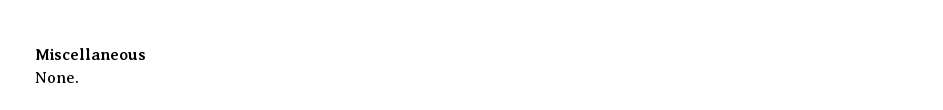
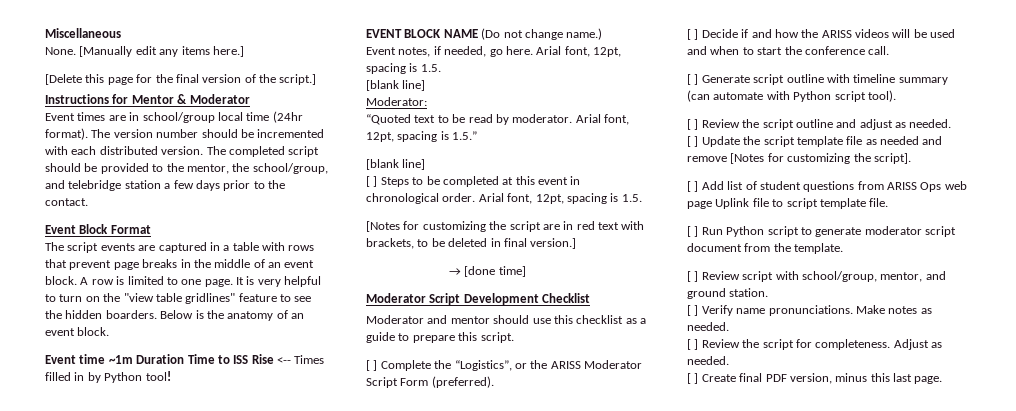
+ [Manually edit any items here.]
+ [Delete this page for the final version of the script.]
+ Instructions for Mentor & Moderator
+ Event times are in school/group local time (24hr format). The version number should be incremented with each distributed version. The completed script should be provided to the mentor, the school/group, and telebridge station a few days prior to the contact.
+ Event Block Format
+ The script events are captured in a table with rows that prevent page breaks in the middle of an event block. A row is limited to one page. It is very helpful to turn on the "view table gridlines" feature to see the hidden boarders. Below is the anatomy of an event block.
+ Event time ~1m Duration Time to ISS Rise <-- Times filled in by Python tool!
+ EVENT BLOCK NAME (Do not change name.)
+ Event notes, if needed, go here. Arial font, 12pt, spacing is 1.5.
+ [blank line]
+ Moderator:
+ “Quoted text to be read by moderator. Arial font, 12pt, spacing is 1.5.”
+ [blank line]
+ [ ] Steps to be completed at this event in chronological order. Arial font, 12pt, spacing is 1.5.
+ [Notes for customizing the script are in red text with brackets, to be deleted in final version.]
+ → [done time]
+ Moderator Script Development Checklist
+ Moderator and mentor should use this checklist as a guide to prepare this script.
+ [ ] Complete the “Logistics”, or the ARISS Moderator Script Form (preferred).
+ [ ] Decide if and how the ARISS videos will be used and when to start the conference call.
+ [ ] Generate script outline with timeline summary (can automate with Python script tool).
+ [ ] Review the script outline and adjust as needed.
+ [ ] Update the script template file as needed and remove [Notes for customizing the script].
+ [ ] Add list of student questions from ARISS Ops web page Uplink file to script template file.
+ [ ] Run Python script to generate moderator script document from the template.
+ [ ] Review script with school/group, mentor, and ground station.
+ [ ] Verify name pronunciations. Make notes as needed.
+ [ ] Review the script for completeness. Adjust as needed.
+ [ ] Create final PDF version, minus this last page.

